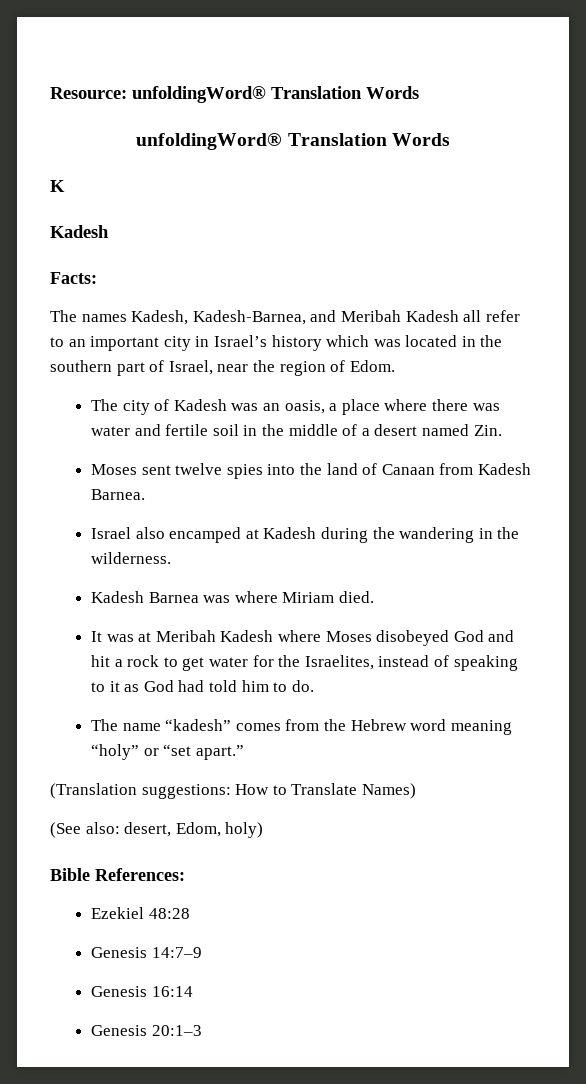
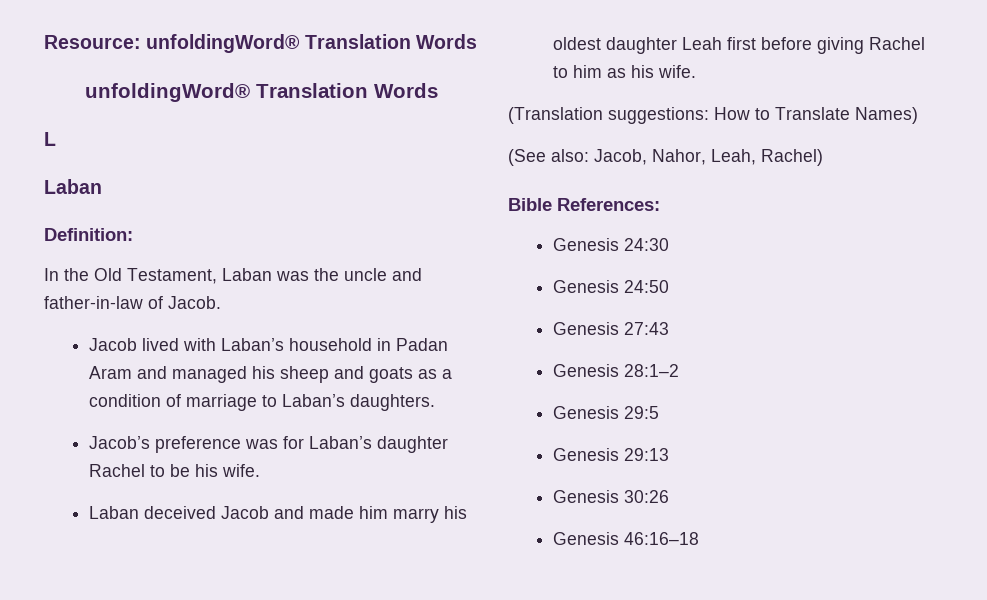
- K
- Kadesh
- Facts:
- The names Kadesh, Kadesh-Barnea, and Meribah Kadesh all refer to an important city in Israel’s history which was located in the southern part of Israel, near the region of Edom.
- The city of Kadesh was an oasis, a place where there was water and fertile soil in the middle of a desert named Zin.
- Moses sent twelve spies into the land of Canaan from Kadesh Barnea.
- Israel also encamped at Kadesh during the wandering in the wilderness.
- Kadesh Barnea was where Miriam died.
- It was at Meribah Kadesh where Moses disobeyed God and hit a rock to get water for the Israelites, instead of speaking to it as God had told him to do.
- The name “kadesh” comes from the Hebrew word meaning “holy” or “set apart.”
+ L
+ Laban
+ Definition:
+ In the Old Testament, Laban was the uncle and father-in-law of Jacob.
+ Jacob lived with Laban’s household in Padan Aram and managed his sheep and goats as a condition of marriage to Laban’s daughters.
+ Jacob’s preference was for Laban’s daughter Rachel to be his wife.
+ Laban deceived Jacob and made him marry his oldest daughter Leah first before giving Rachel to him as his wife.
- (See also: desert, Edom, holy)
+ (See also: Jacob, Nahor, Leah, Rachel)
- Ezekiel 48:28
- Genesis 14:7–9
- Genesis 16:14
- Genesis 20:1–3
+ Genesis 24:30
+ Genesis 24:50
+ Genesis 27:43
+ Genesis 28:1–2
+ Genesis 29:5
+ Genesis 29:13
+ Genesis 30:26
+ Genesis 46:16–18

